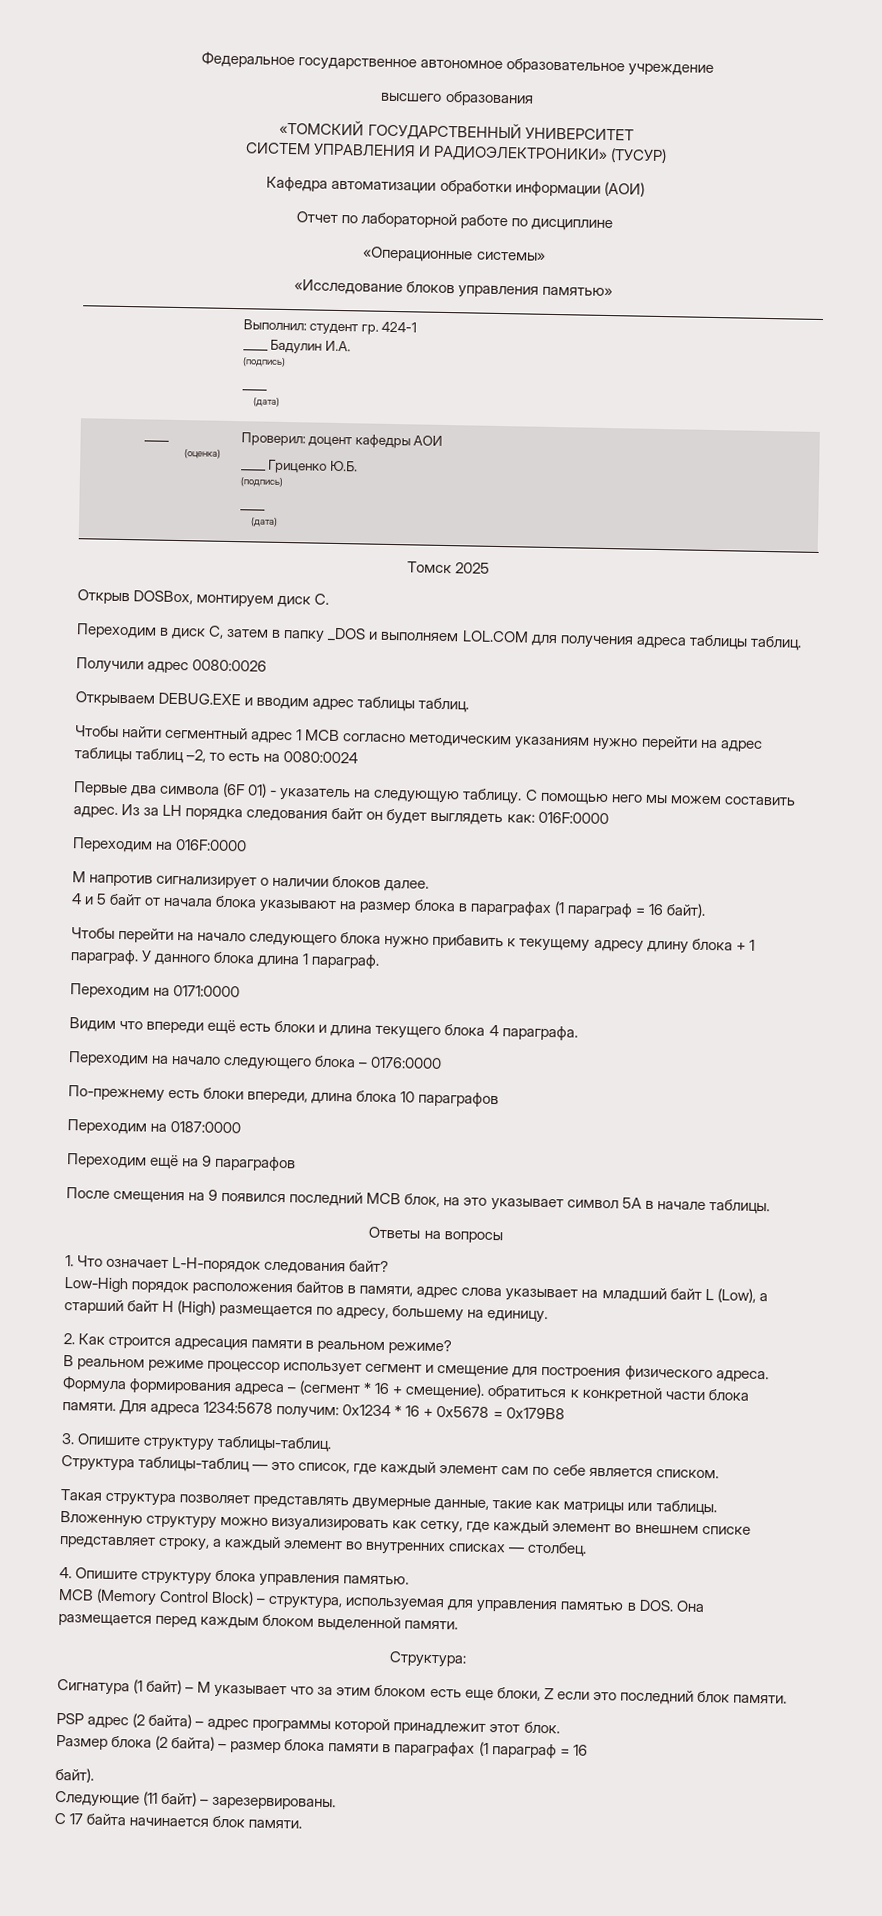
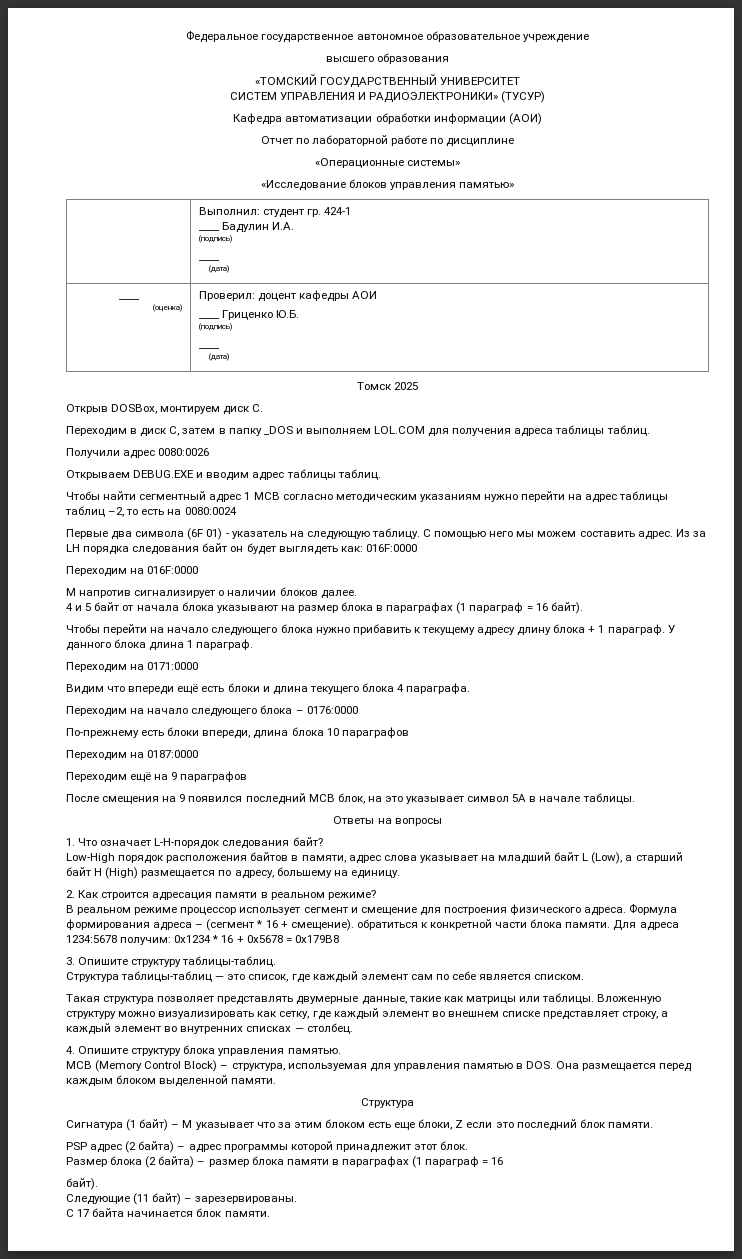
  MCB (Memory Control Block) – структура, используемая для управления памятью в DOS. Она размещается перед каждым блоком выделенной памяти.
- Структура:
+ Структура

